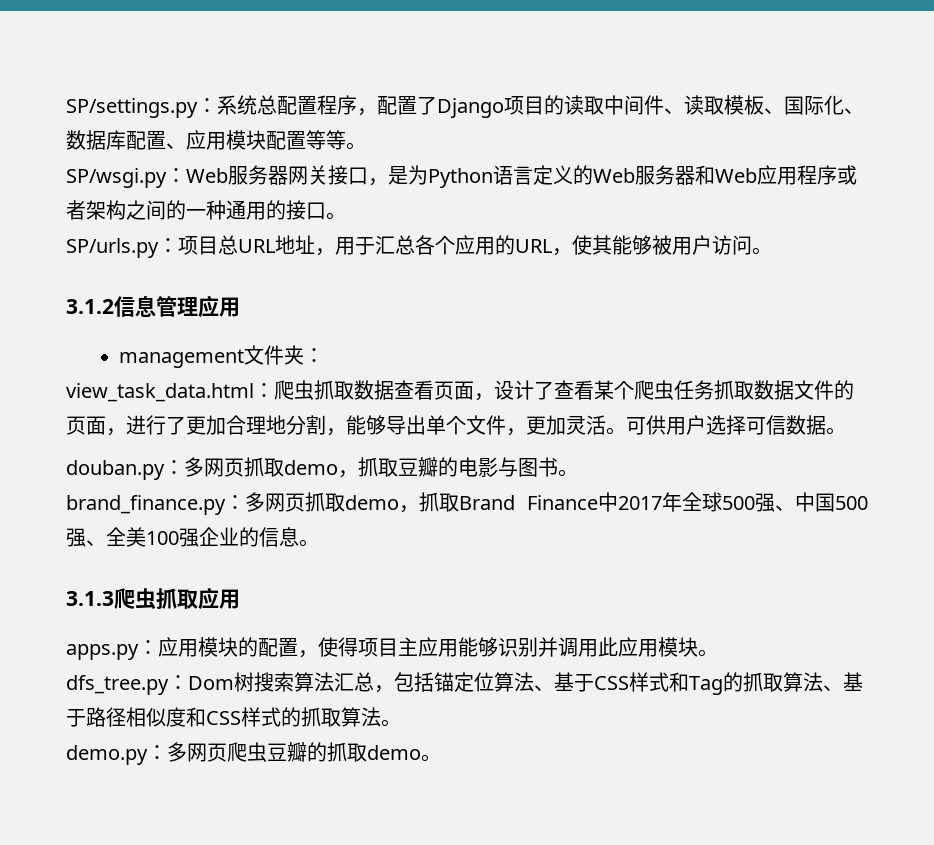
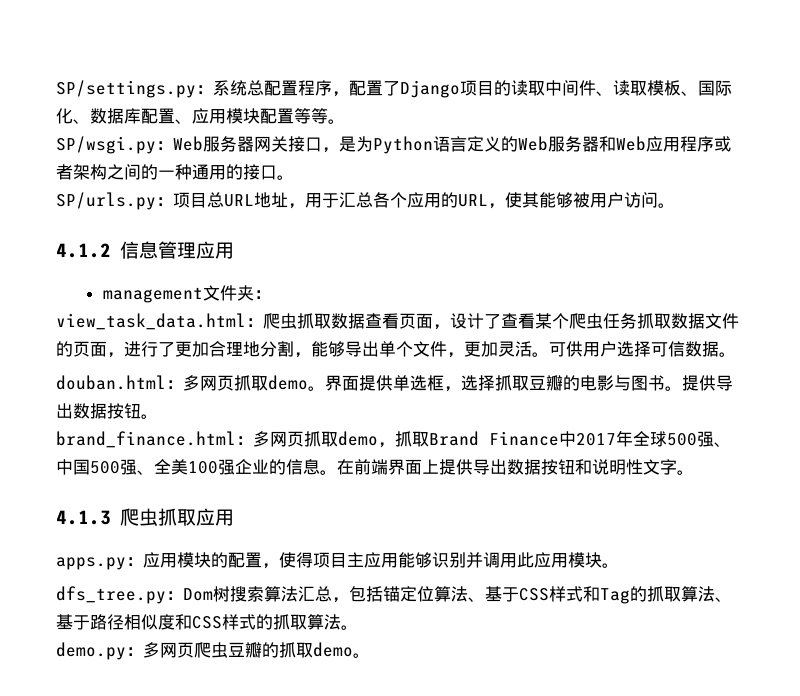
- 3.1.2信息管理应用
+ 4.1.2信息管理应用
- douban.py：多网页抓取demo，抓取豆瓣的电影与图书。
- brand_finance.py：多网页抓取demo，抓取Brand Finance中2017年全球500强、中国500强、全美100强企业的信息。
- 3.1.3爬虫抓取应用
+ douban.html：多网页抓取demo。界面提供单选框，选择抓取豆瓣的电影与图书。提供导出数据按钮。
+ brand_finance.html：多网页抓取demo，抓取Brand Finance中2017年全球500强、中国500强、全美100强企业的信息。在前端界面上提供导出数据按钮和说明性文字。
+ 4.1.3爬虫抓取应用

